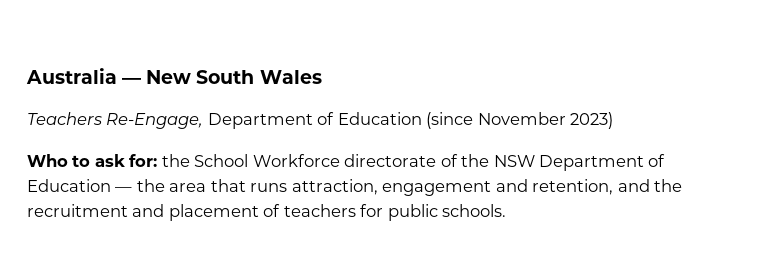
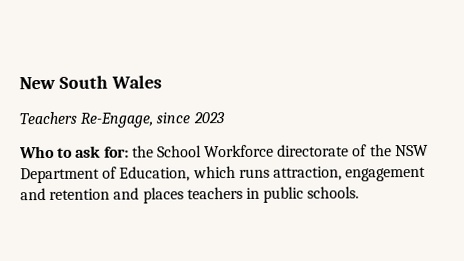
- Australia — New South Wales
+ New South Wales
- Teachers Re-Engage, Department of Education (since November 2023)
+ Teachers Re-Engage, since 2023
- Who to ask for: the School Workforce directorate of the NSW Department of Education — the area that runs attraction, engagement and retention, and the recruitment and placement of teachers for public schools.
+ Who to ask for: the School Workforce directorate of the NSW Department of Education, which runs attraction, engagement and retention and places teachers in public schools.

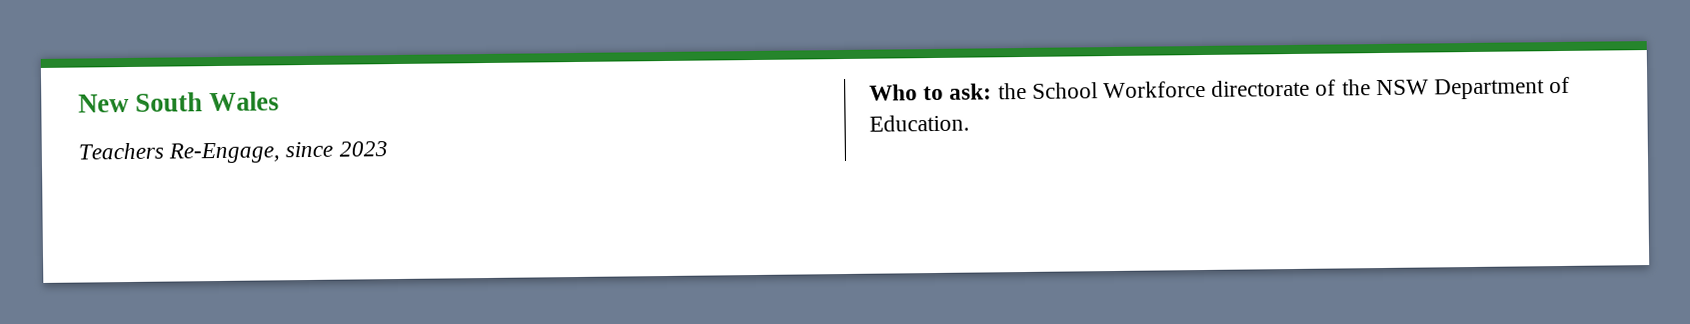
- Who to ask for: the School Workforce directorate of the NSW Department of Education, which runs attraction, engagement and retention and places teachers in public schools.
+ Who to ask: the School Workforce directorate of the NSW Department of Education.

